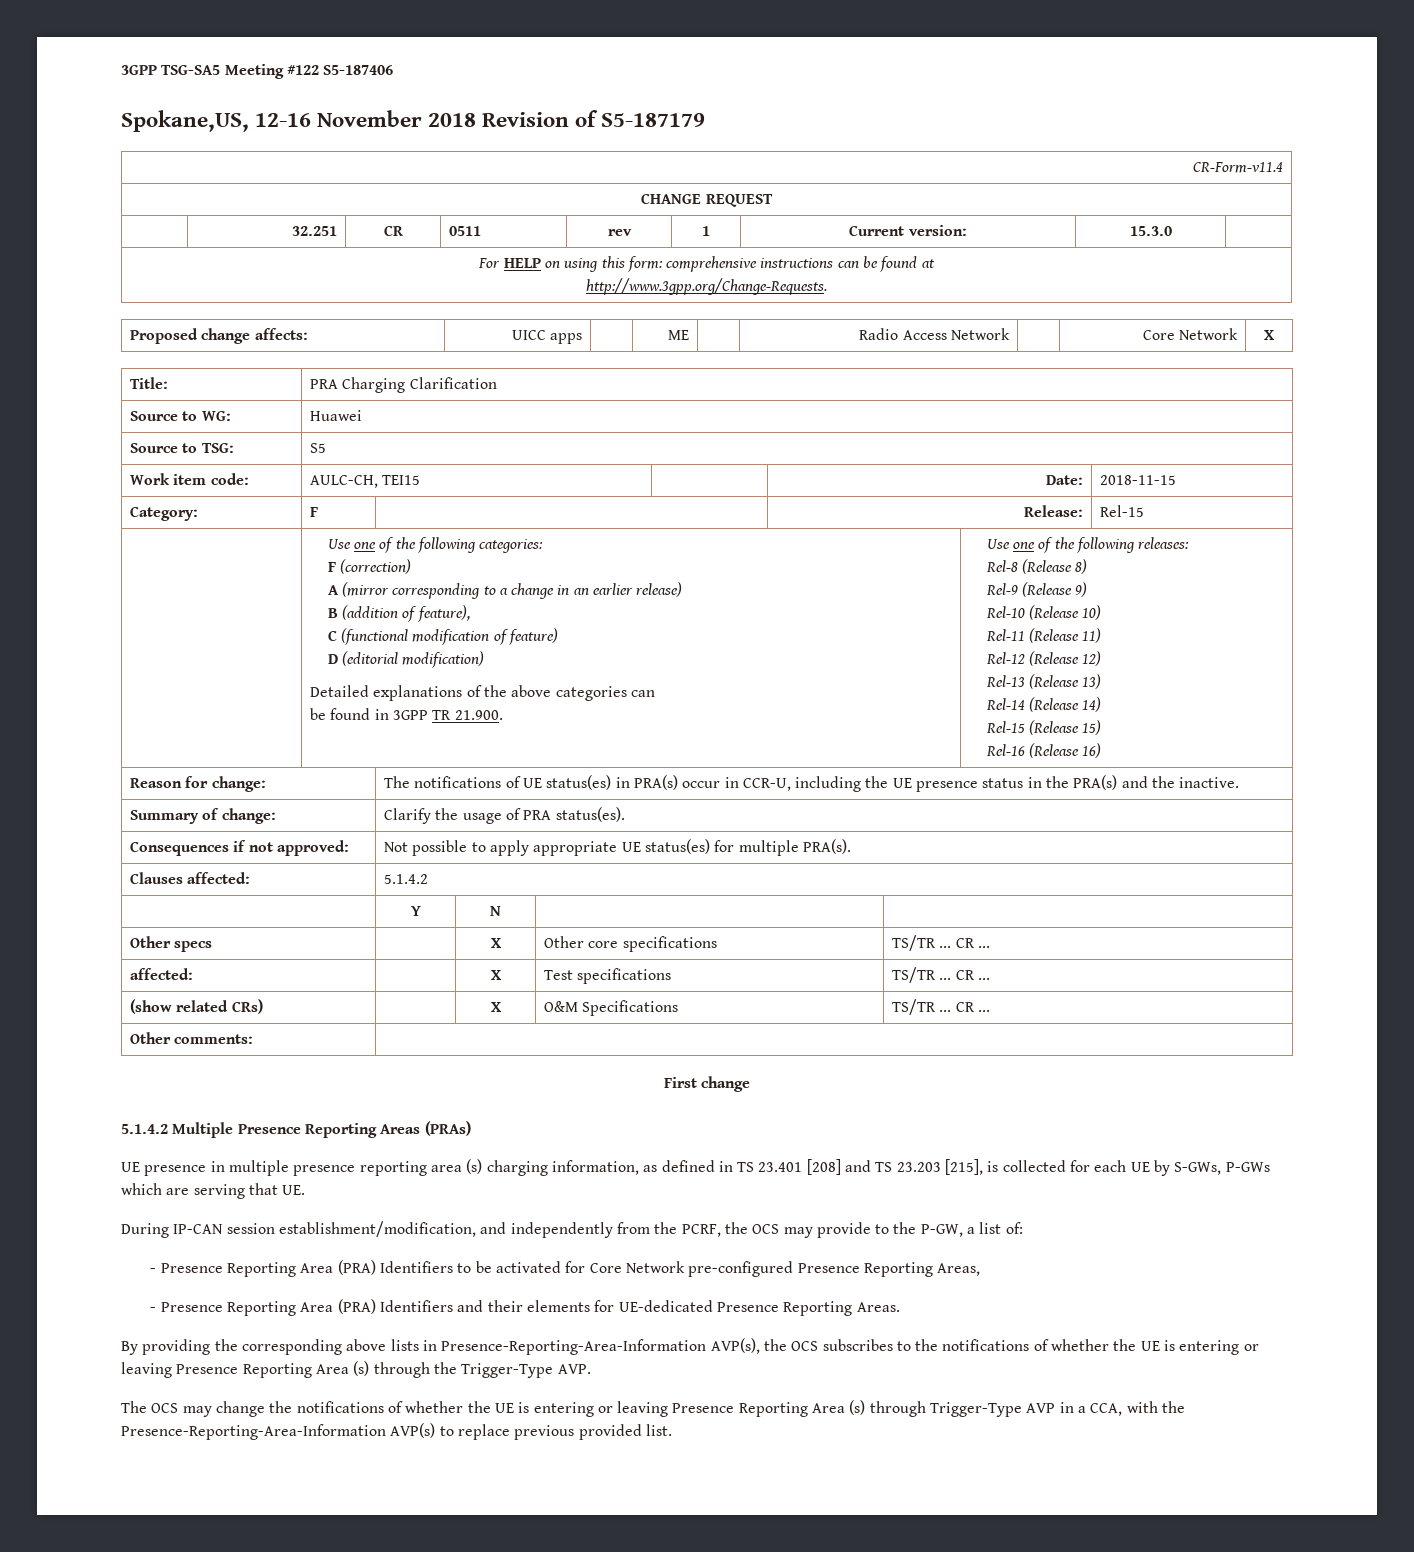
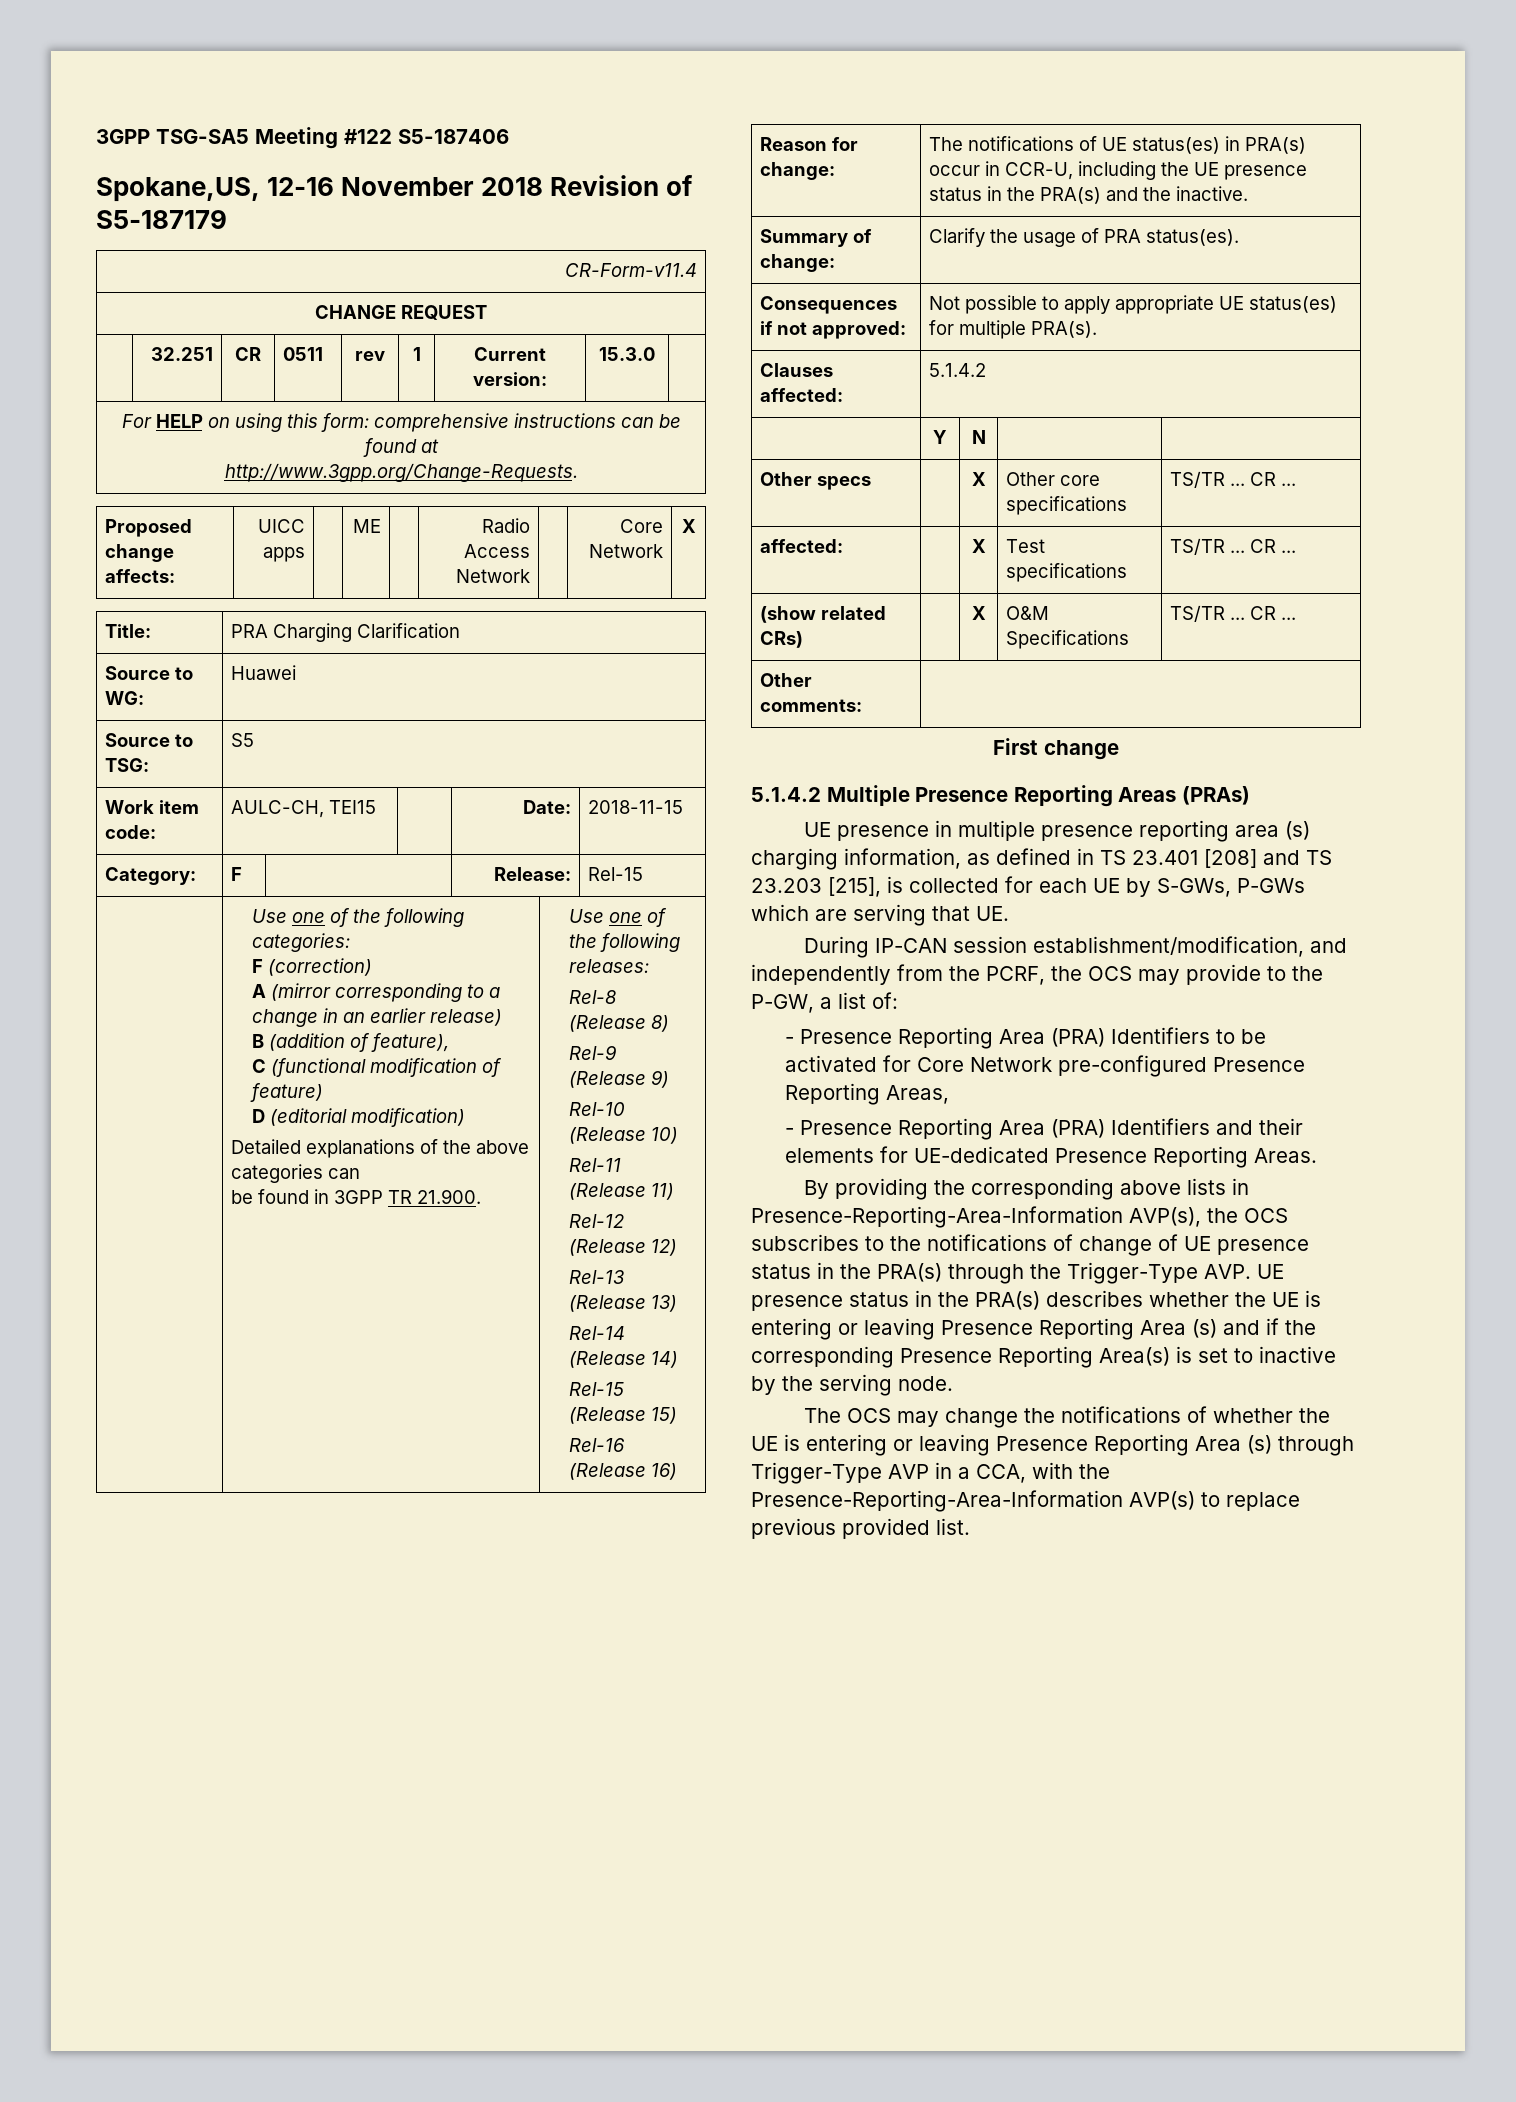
- By providing the corresponding above lists in Presence-Reporting-Area-Information AVP(s), the OCS subscribes to the notifications of whether the UE is entering or leaving Presence Reporting Area (s) through the Trigger-Type AVP.
+ By providing the corresponding above lists in Presence-Reporting-Area-Information AVP(s), the OCS subscribes to the notifications of change of UE presence status in the PRA(s) through the Trigger-Type AVP. UE presence status in the PRA(s) describes whether the UE is entering or leaving Presence Reporting Area (s) and if the corresponding Presence Reporting Area(s) is set to inactive by the serving node.

